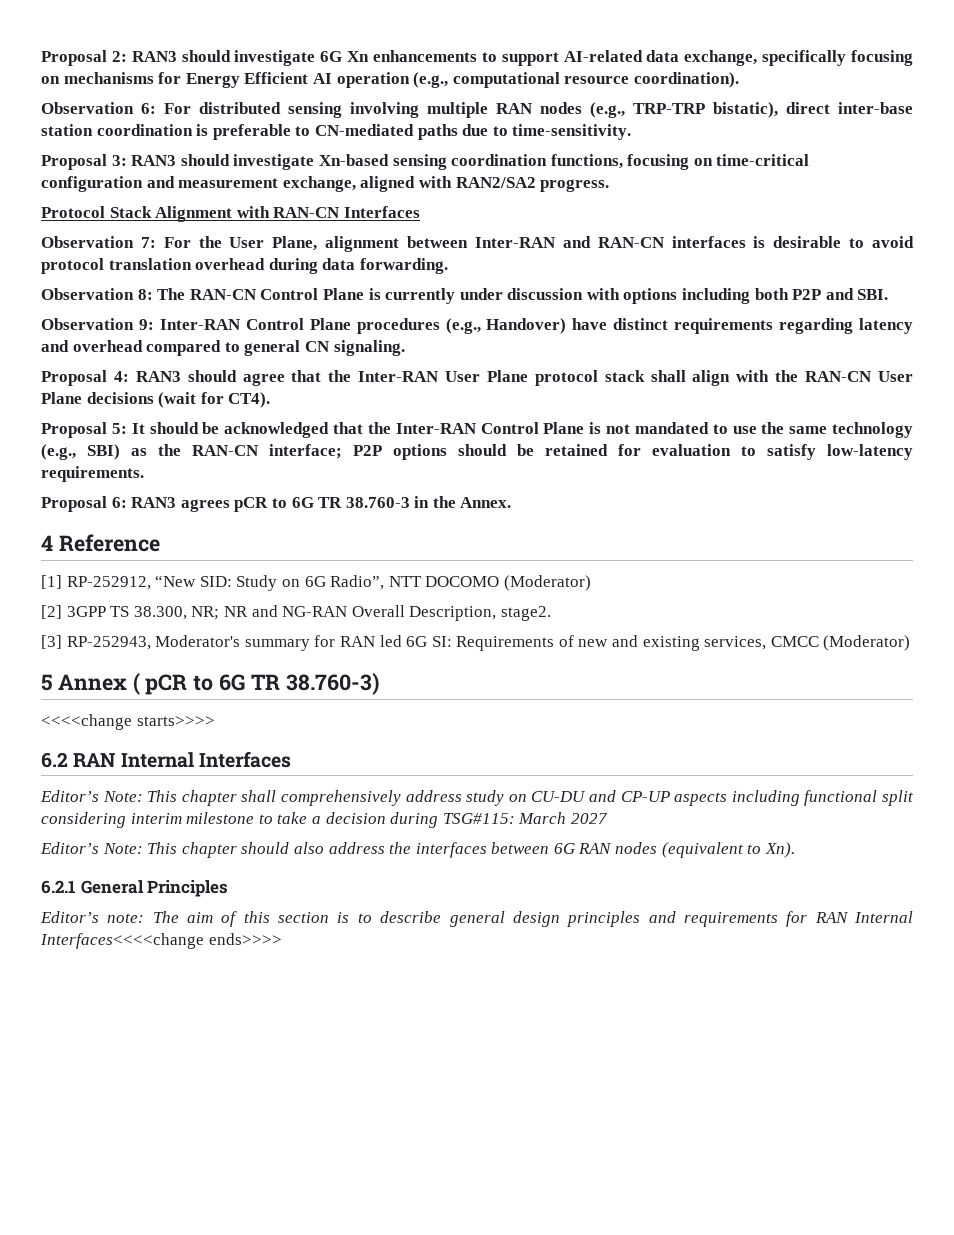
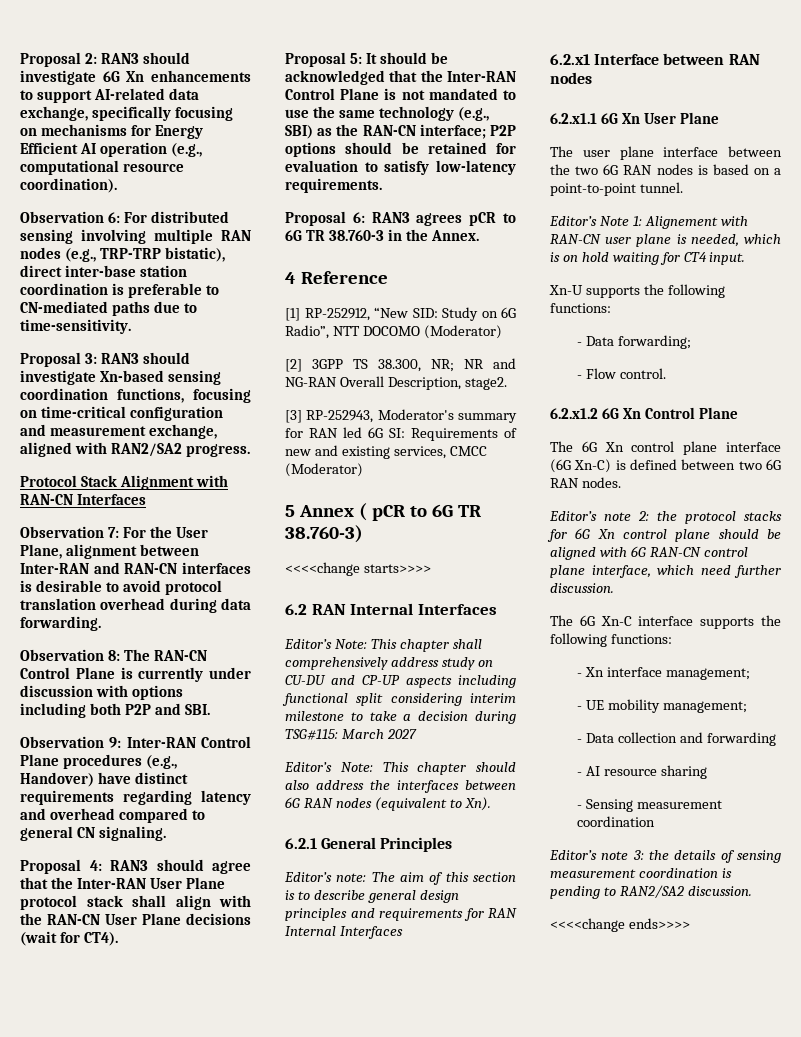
- Editor’s note: The aim of this section is to describe general design principles and requirements for RAN Internal Interfaces<<<<change ends>>>>
+ Editor’s note: The aim of this section is to describe general design principles and requirements for RAN Internal Interfaces
+ 6.2.x1 Interface between RAN nodes
+ 6.2.x1.1 6G Xn User Plane
+ The user plane interface between the two 6G RAN nodes is based on a point-to-point tunnel.
+ Editor’s Note 1: Alignement with RAN-CN user plane is needed, which is on hold waiting for CT4 input.
+ Xn-U supports the following functions:
+ - Data forwarding;
+ - Flow control.
+ 6.2.x1.2 6G Xn Control Plane
+ The 6G Xn control plane interface (6G Xn-C) is defined between two 6G RAN nodes.
+ Editor’s note 2: the protocol stacks for 6G Xn control plane should be aligned with 6G RAN-CN control plane interface, which need further discussion.
+ The 6G Xn-C interface supports the following functions:
+ - Xn interface management;
+ - UE mobility management;
+ - Data collection and forwarding
+ - AI resource sharing
+ - Sensing measurement coordination
+ Editor’s note 3: the details of sensing measurement coordination is pending to RAN2/SA2 discussion.
+ <<<<change ends>>>>

